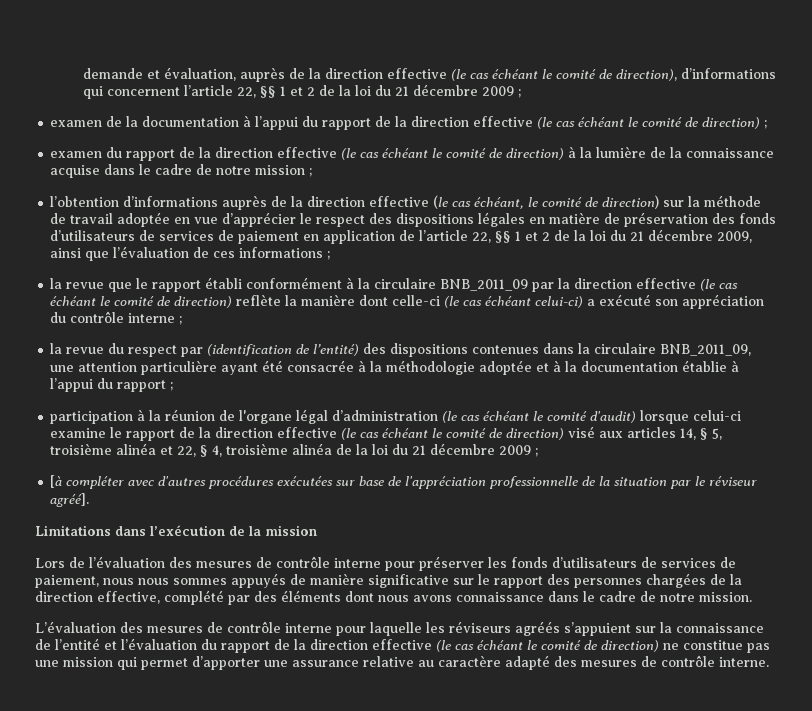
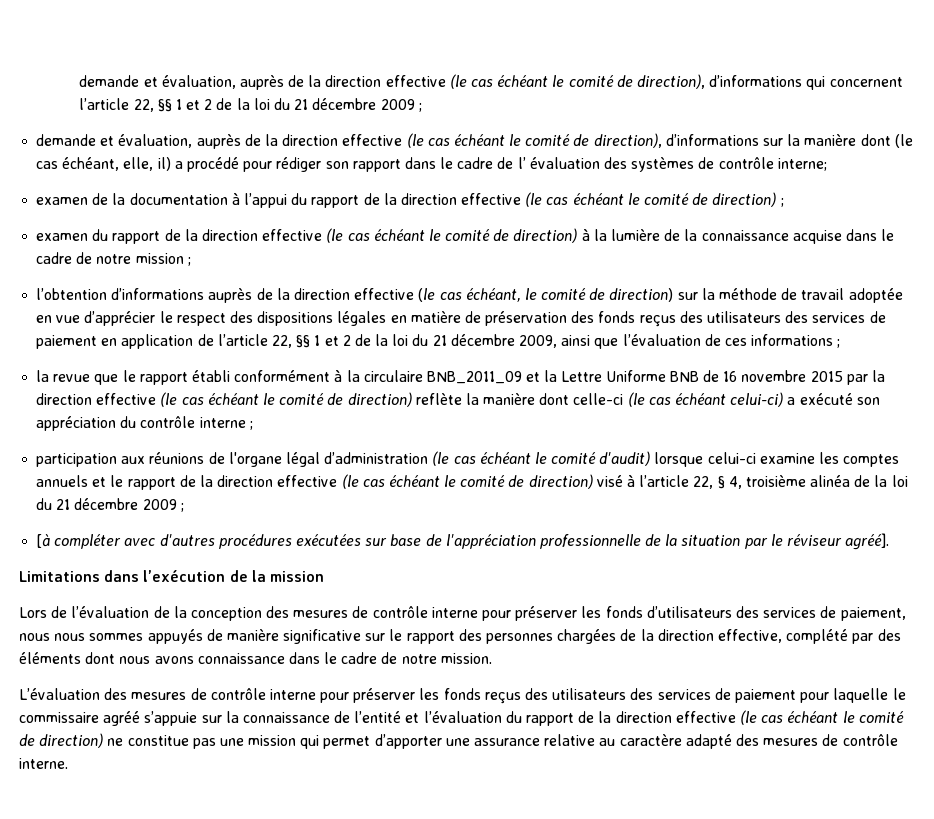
+ demande et évaluation, auprès de la direction effective (le cas échéant le comité de direction), d’informations sur la manière dont (le cas échéant, elle, il) a procédé pour rédiger son rapport dans le cadre de l’ évaluation des systèmes de contrôle interne;
- l’obtention d’informations auprès de la direction effective (le cas échéant, le comité de direction) sur la méthode de travail adoptée en vue d’apprécier le respect des dispositions légales en matière de préservation des fonds d’utilisateurs de services de paiement en application de l’article 22, §§ 1 et 2 de la loi du 21 décembre 2009, ainsi que l’évaluation de ces informations ;
+ l’obtention d’informations auprès de la direction effective (le cas échéant, le comité de direction) sur la méthode de travail adoptée en vue d’apprécier le respect des dispositions légales en matière de préservation des fonds reçus des utilisateurs des services de paiement en application de l’article 22, §§ 1 et 2 de la loi du 21 décembre 2009, ainsi que l’évaluation de ces informations ;
- la revue que le rapport établi conformément à la circulaire BNB_2011_09 par la direction effective (le cas échéant le comité de direction) reflète la manière dont celle-ci (le cas échéant celui-ci) a exécuté son appréciation du contrôle interne ;
+ la revue que le rapport établi conformément à la circulaire BNB_2011_09 et la Lettre Uniforme BNB de 16 novembre 2015 par la direction effective (le cas échéant le comité de direction) reflète la manière dont celle-ci (le cas échéant celui-ci) a exécuté son appréciation du contrôle interne ;
- la revue du respect par (identification de l’entité) des dispositions contenues dans la circulaire BNB_2011_09, une attention particulière ayant été consacrée à la méthodologie adoptée et à la documentation établie à l’appui du rapport ;
- participation à la réunion de l'organe légal d’administration (le cas échéant le comité d'audit) lorsque celui-ci examine le rapport de la direction effective (le cas échéant le comité de direction) visé aux articles 14, § 5, troisième alinéa et 22, § 4, troisième alinéa de la loi du 21 décembre 2009 ;
+ participation aux réunions de l'organe légal d’administration (le cas échéant le comité d'audit) lorsque celui-ci examine les comptes annuels et le rapport de la direction effective (le cas échéant le comité de direction) visé à l’article 22, § 4, troisième alinéa de la loi du 21 décembre 2009 ;
- Lors de l’évaluation des mesures de contrôle interne pour préserver les fonds d’utilisateurs de services de paiement, nous nous sommes appuyés de manière significative sur le rapport des personnes chargées de la direction effective, complété par des éléments dont nous avons connaissance dans le cadre de notre mission.
+ Lors de l’évaluation de la conception des mesures de contrôle interne pour préserver les fonds d’utilisateurs des services de paiement, nous nous sommes appuyés de manière significative sur le rapport des personnes chargées de la direction effective, complété par des éléments dont nous avons connaissance dans le cadre de notre mission.
- L’évaluation des mesures de contrôle interne pour laquelle les réviseurs agréés s’appuient sur la connaissance de l’entité et l’évaluation du rapport de la direction effective (le cas échéant le comité de direction) ne constitue pas une mission qui permet d’apporter une assurance relative au caractère adapté des mesures de contrôle interne.
+ L’évaluation des mesures de contrôle interne pour préserver les fonds reçus des utilisateurs des services de paiement pour laquelle le commissaire agréé s’appuie sur la connaissance de l’entité et l’évaluation du rapport de la direction effective (le cas échéant le comité de direction) ne constitue pas une mission qui permet d’apporter une assurance relative au caractère adapté des mesures de contrôle interne.

